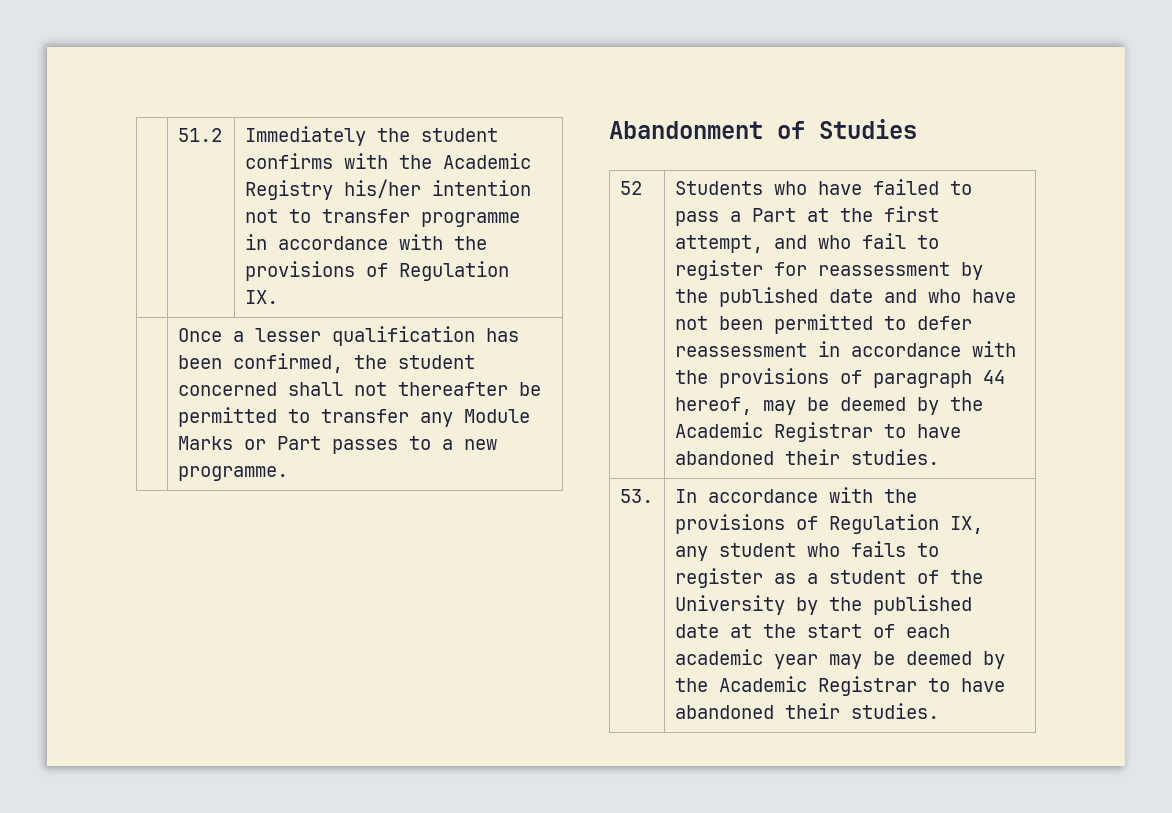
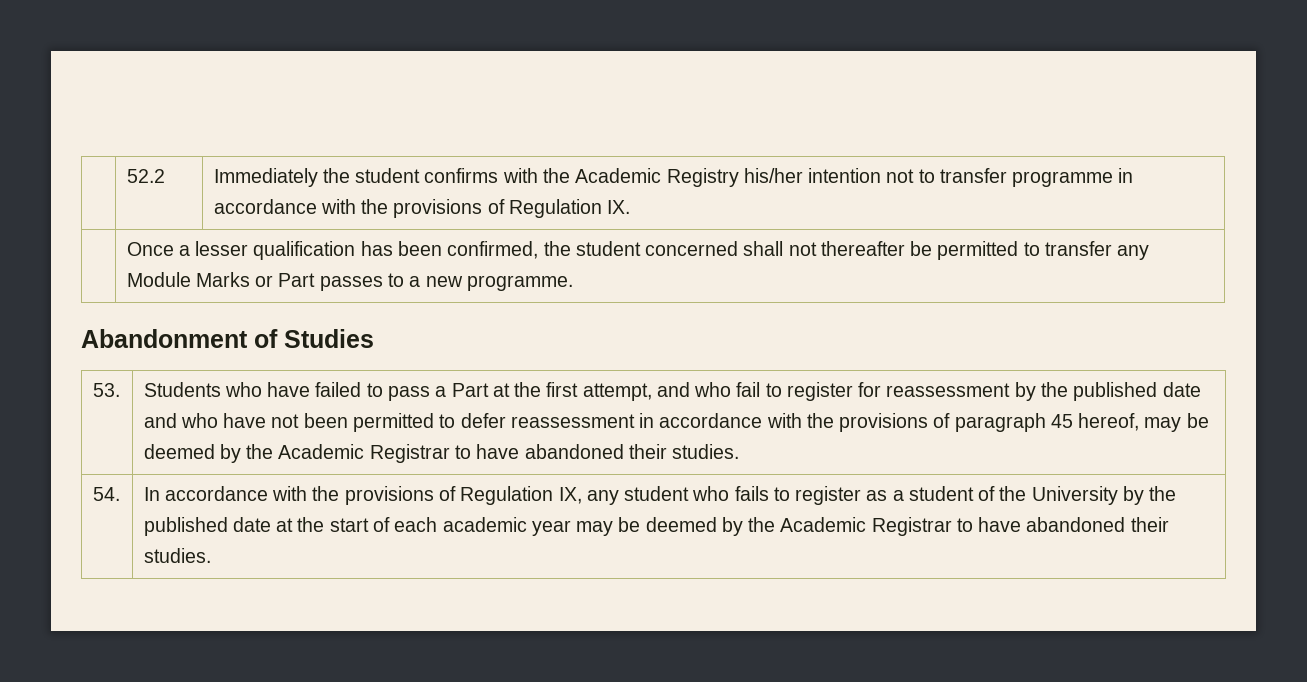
- | 51.2 | Immediately the student confirms with the Academic Registry his/her intention not to transfer programme in accordance with the provisions of Regulation IX.
+ | 52.2 | Immediately the student confirms with the Academic Registry his/her intention not to transfer programme in accordance with the provisions of Regulation IX.
- 52
+ 53.
- Students who have failed to pass a Part at the first attempt, and who fail to register for reassessment by the published date and who have not been permitted to defer reassessment in accordance with the provisions of paragraph 44 hereof, may be deemed by the Academic Registrar to have abandoned their studies.
+ Students who have failed to pass a Part at the first attempt, and who fail to register for reassessment by the published date and who have not been permitted to defer reassessment in accordance with the provisions of paragraph 45 hereof, may be deemed by the Academic Registrar to have abandoned their studies.
- 53.
+ 54.

